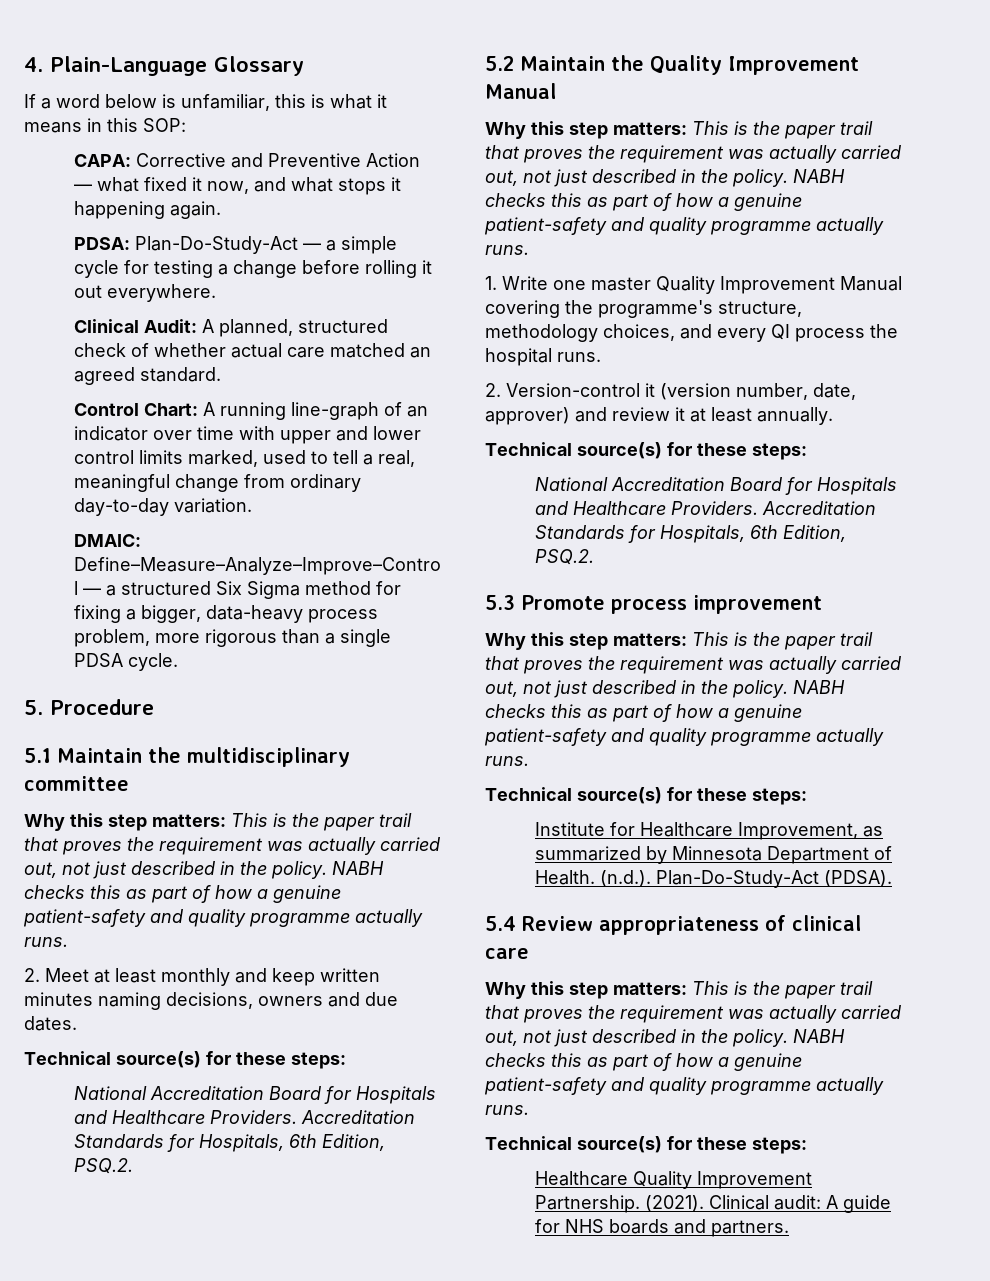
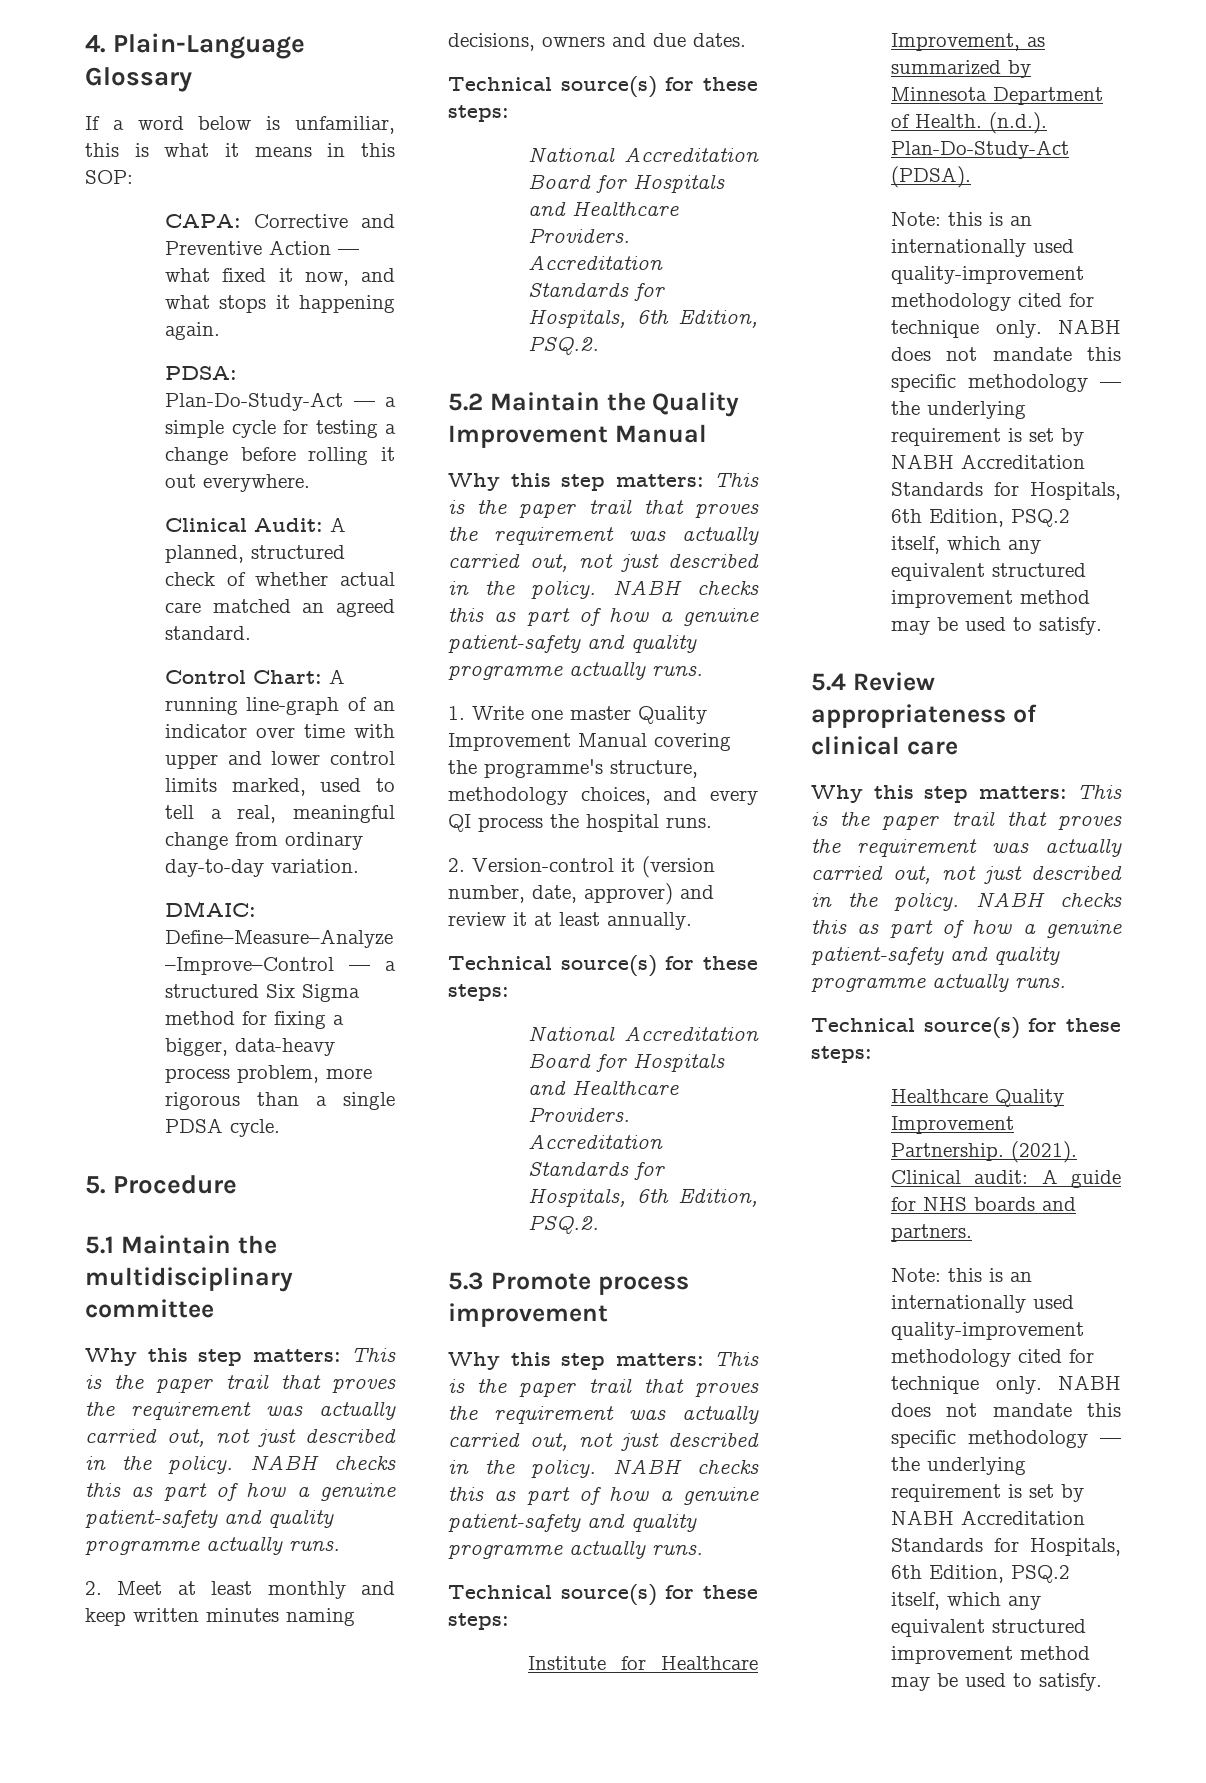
  (n.d.). Plan-Do-Study-Act (PDSA).
+ Note: this is an internationally used quality-improvement methodology cited for technique only. NABH does not mandate this specific methodology — the underlying requirement is set by NABH Accreditation Standards for Hospitals, 6th Edition, PSQ.2 itself, which any equivalent structured improvement method may be used to satisfy.
  Clinical audit: A guide for NHS boards and partners.
+ Note: this is an internationally used quality-improvement methodology cited for technique only. NABH does not mandate this specific methodology — the underlying requirement is set by NABH Accreditation Standards for Hospitals, 6th Edition, PSQ.2 itself, which any equivalent structured improvement method may be used to satisfy.

